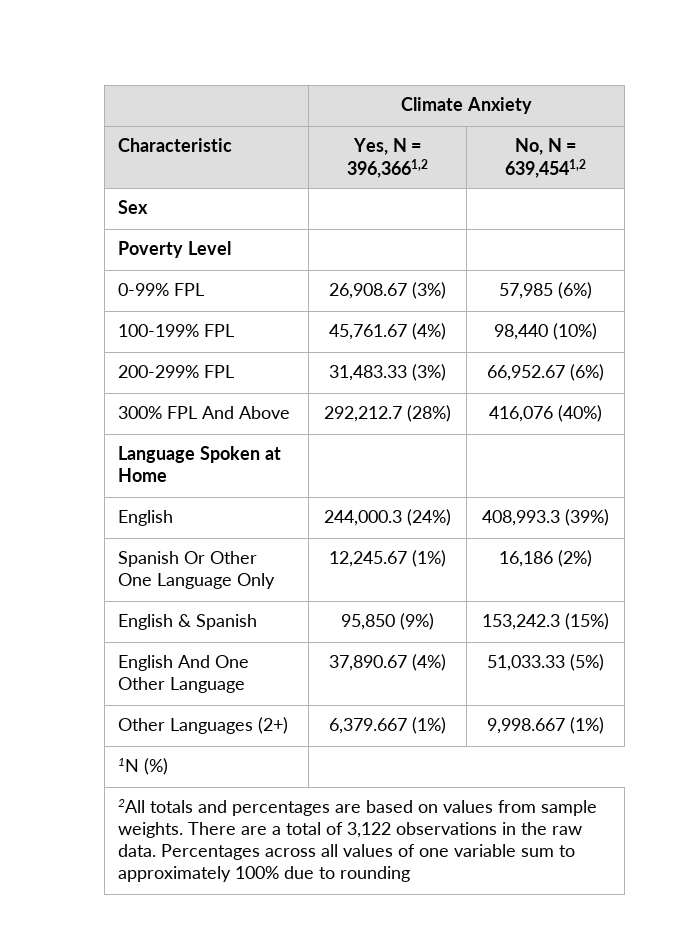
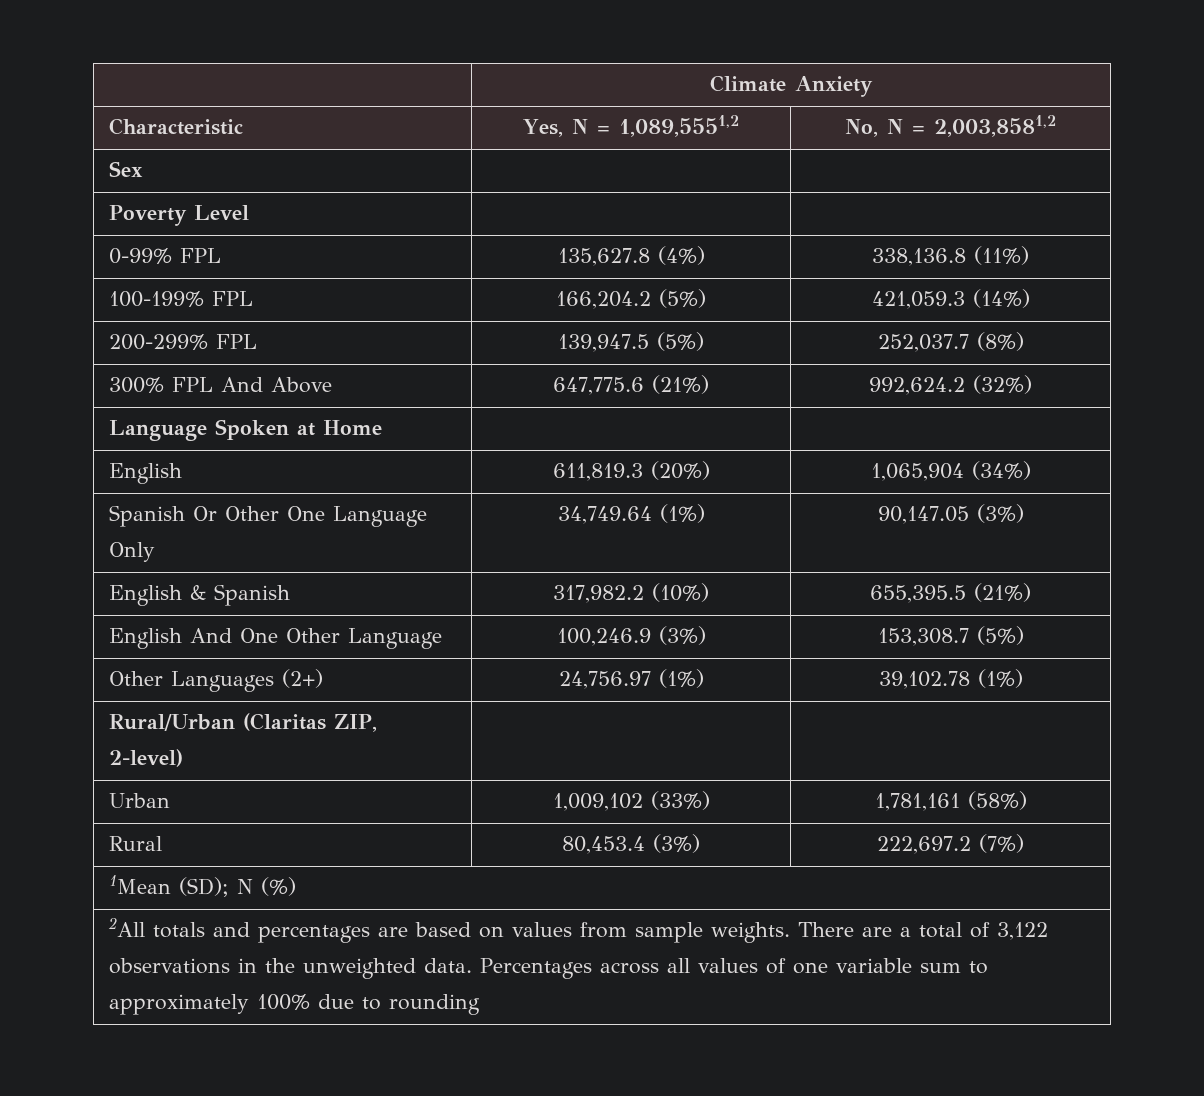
- Characteristic | Yes, N = 396,3661,2 | No, N = 639,4541,2
+ Characteristic | Yes, N = 1,089,5551,2 | No, N = 2,003,8581,2
- 0-99% FPL | 26,908.67 (3%) | 57,985 (6%)
- 100-199% FPL | 45,761.67 (4%) | 98,440 (10%)
- 200-299% FPL | 31,483.33 (3%) | 66,952.67 (6%)
+ 0-99% FPL | 135,627.8 (4%) | 338,136.8 (11%)
+ 100-199% FPL | 166,204.2 (5%) | 421,059.3 (14%)
+ 200-299% FPL | 139,947.5 (5%) | 252,037.7 (8%)
- 300% FPL And Above | 292,212.7 (28%) | 416,076 (40%)
+ 300% FPL And Above | 647,775.6 (21%) | 992,624.2 (32%)
- English | 244,000.3 (24%) | 408,993.3 (39%)
+ English | 611,819.3 (20%) | 1,065,904 (34%)
- Spanish Or Other One Language Only | 12,245.67 (1%) | 16,186 (2%)
+ Spanish Or Other One Language Only | 34,749.64 (1%) | 90,147.05 (3%)
- English & Spanish | 95,850 (9%) | 153,242.3 (15%)
+ English & Spanish | 317,982.2 (10%) | 655,395.5 (21%)
- English And One Other Language | 37,890.67 (4%) | 51,033.33 (5%)
+ English And One Other Language | 100,246.9 (3%) | 153,308.7 (5%)
- Other Languages (2+) | 6,379.667 (1%) | 9,998.667 (1%)
+ Other Languages (2+) | 24,756.97 (1%) | 39,102.78 (1%)
- 1N (%)
+ Rural/Urban (Claritas ZIP, 2-level) | |
+ Urban | 1,009,102 (33%) | 1,781,161 (58%)
+ Rural | 80,453.4 (3%) | 222,697.2 (7%)
+ 1Mean (SD); N (%)
- 2All totals and percentages are based on values from sample weights. There are a total of 3,122 observations in the raw data. Percentages across all values of one variable sum to approximately 100% due to rounding
+ 2All totals and percentages are based on values from sample weights. There are a total of 3,122 observations in the unweighted data. Percentages across all values of one variable sum to approximately 100% due to rounding

